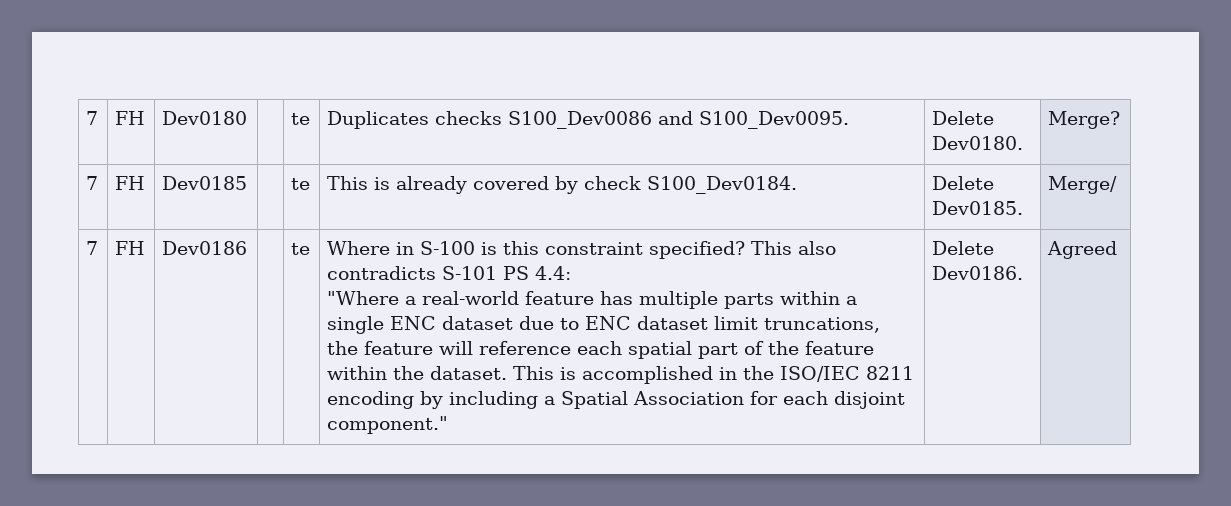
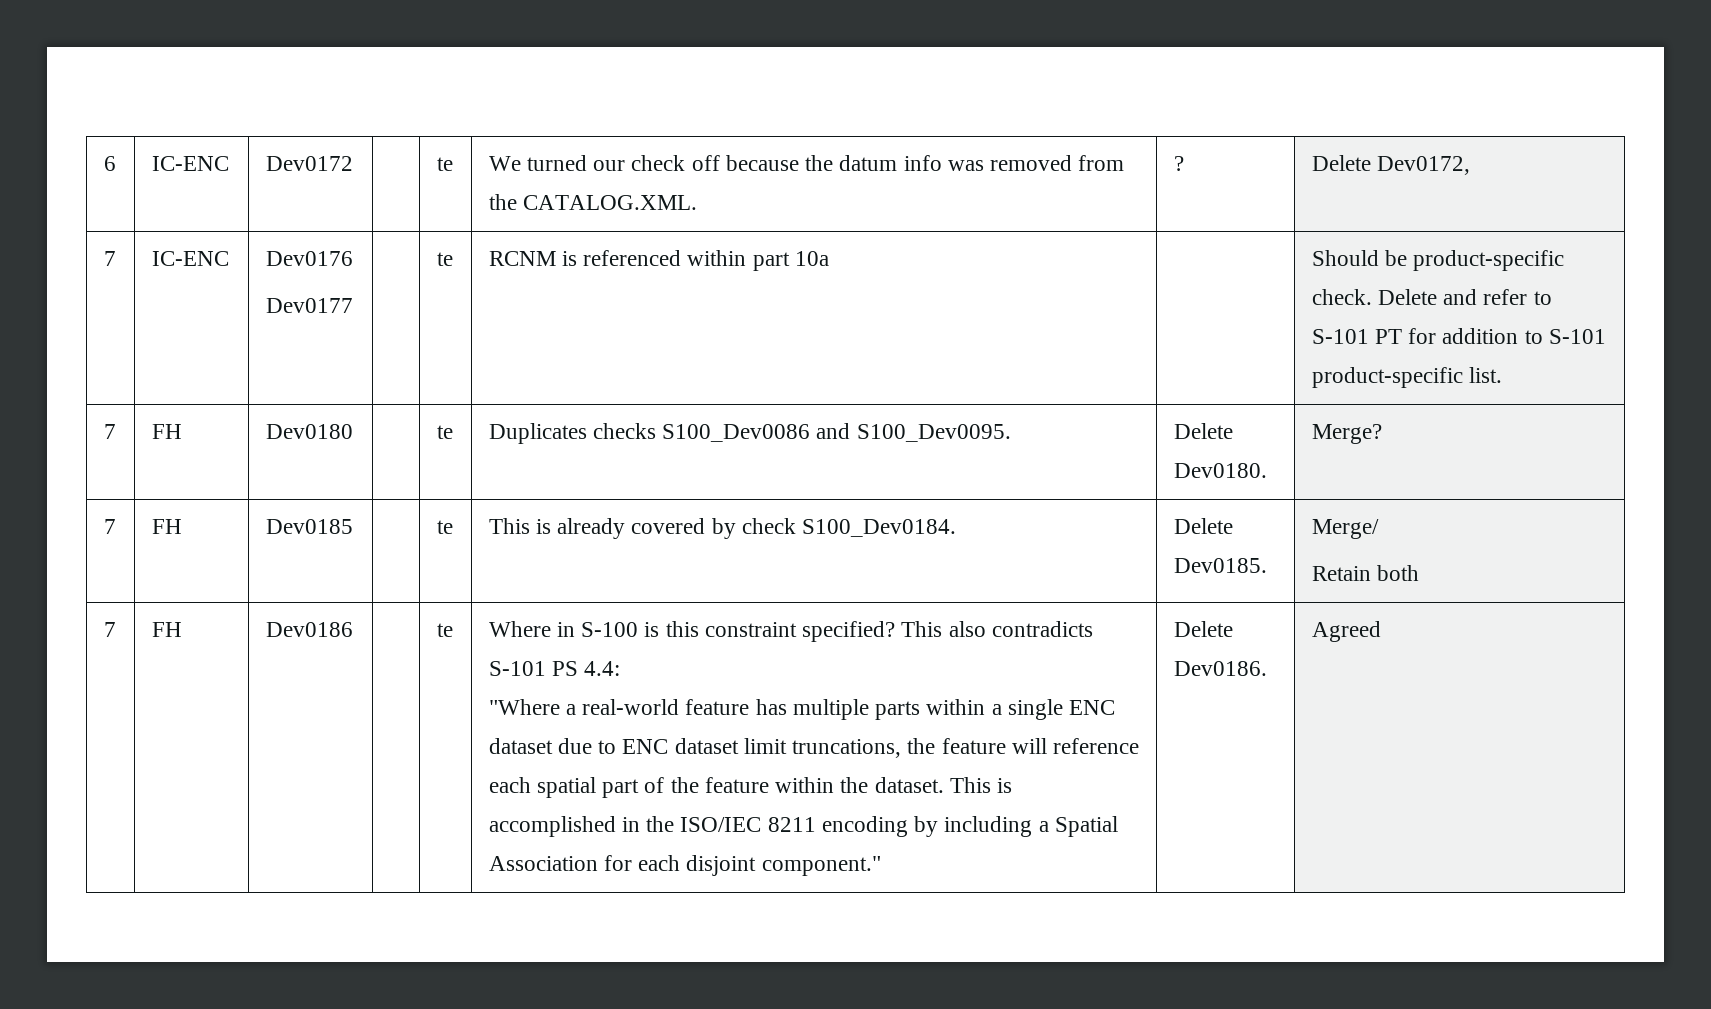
+ 6 | IC-ENC | Dev0172 | | te | We turned our check off because the datum info was removed from the CATALOG.XML. | ? | Delete Dev0172,
+ 7 | IC-ENC | Dev0176
+ Dev0177 | | te | RCNM is referenced within part 10a | | Should be product-specific check. Delete and refer to S-101 PT for addition to S-101 product-specific list.
  7 | FH | Dev0185 | | te | This is already covered by check S100_Dev0184. | Delete Dev0185. | Merge/
+ Retain both

